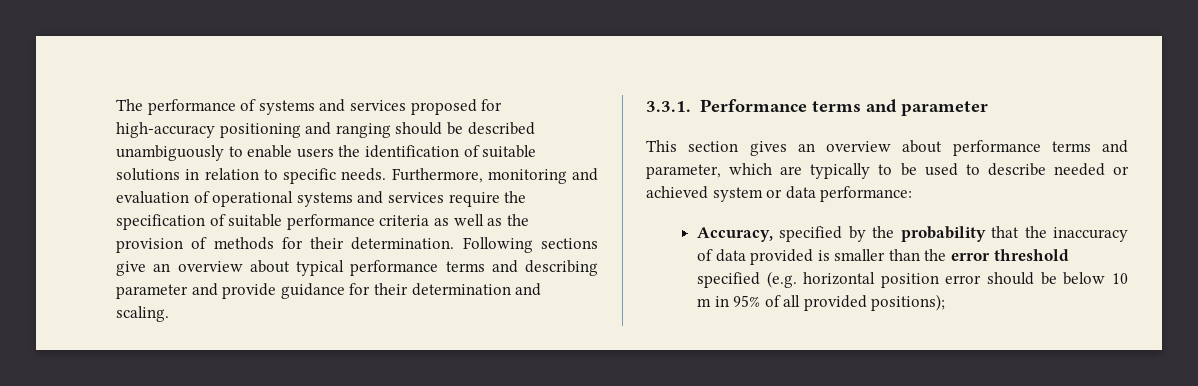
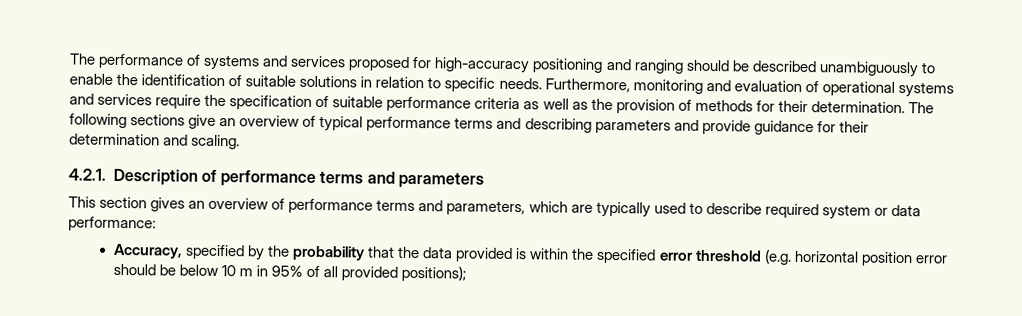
- The performance of systems and services proposed for high-accuracy positioning and ranging should be described unambiguously to enable users the identification of suitable solutions in relation to specific needs.
+ The performance of systems and services proposed for high-accuracy positioning and ranging should be described unambiguously to enable the identification of suitable solutions in relation to specific needs.
- Following sections give an overview about typical performance terms and describing parameter and provide guidance for their determination and scaling.
+ The following sections give an overview of typical performance terms and describing parameters and provide guidance for their determination and scaling.
- 3.3.1. Performance terms and parameter
+ 4.2.1. Description of performance terms and parameters
- This section gives an overview about performance terms and parameter, which are typically to be used to describe needed or achieved system or data performance:
+ This section gives an overview of performance terms and parameters, which are typically used to describe required system or data performance:
- Accuracy, specified by the probability that the inaccuracy of data provided is smaller than the error threshold specified (e.g. horizontal position error should be below 10 m in 95% of all provided positions);
+ Accuracy, specified by the probability that the data provided is within the specified error threshold (e.g. horizontal position error should be below 10 m in 95% of all provided positions);

